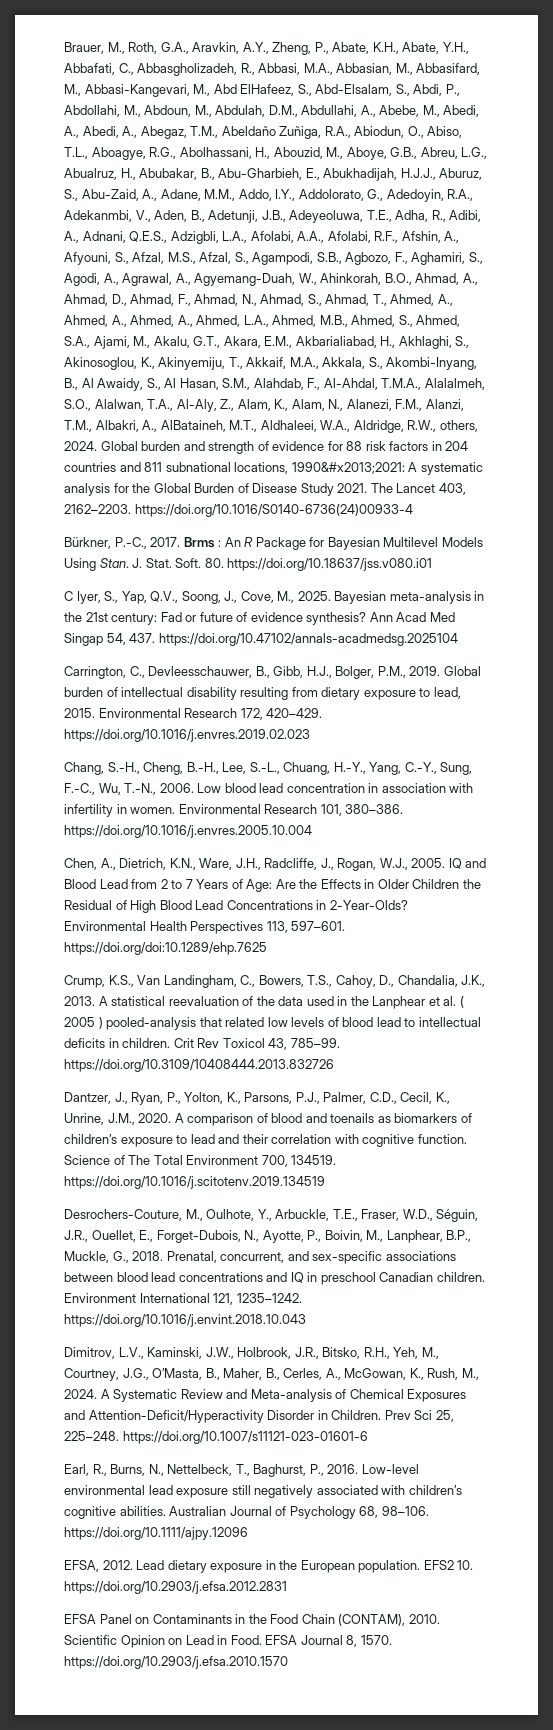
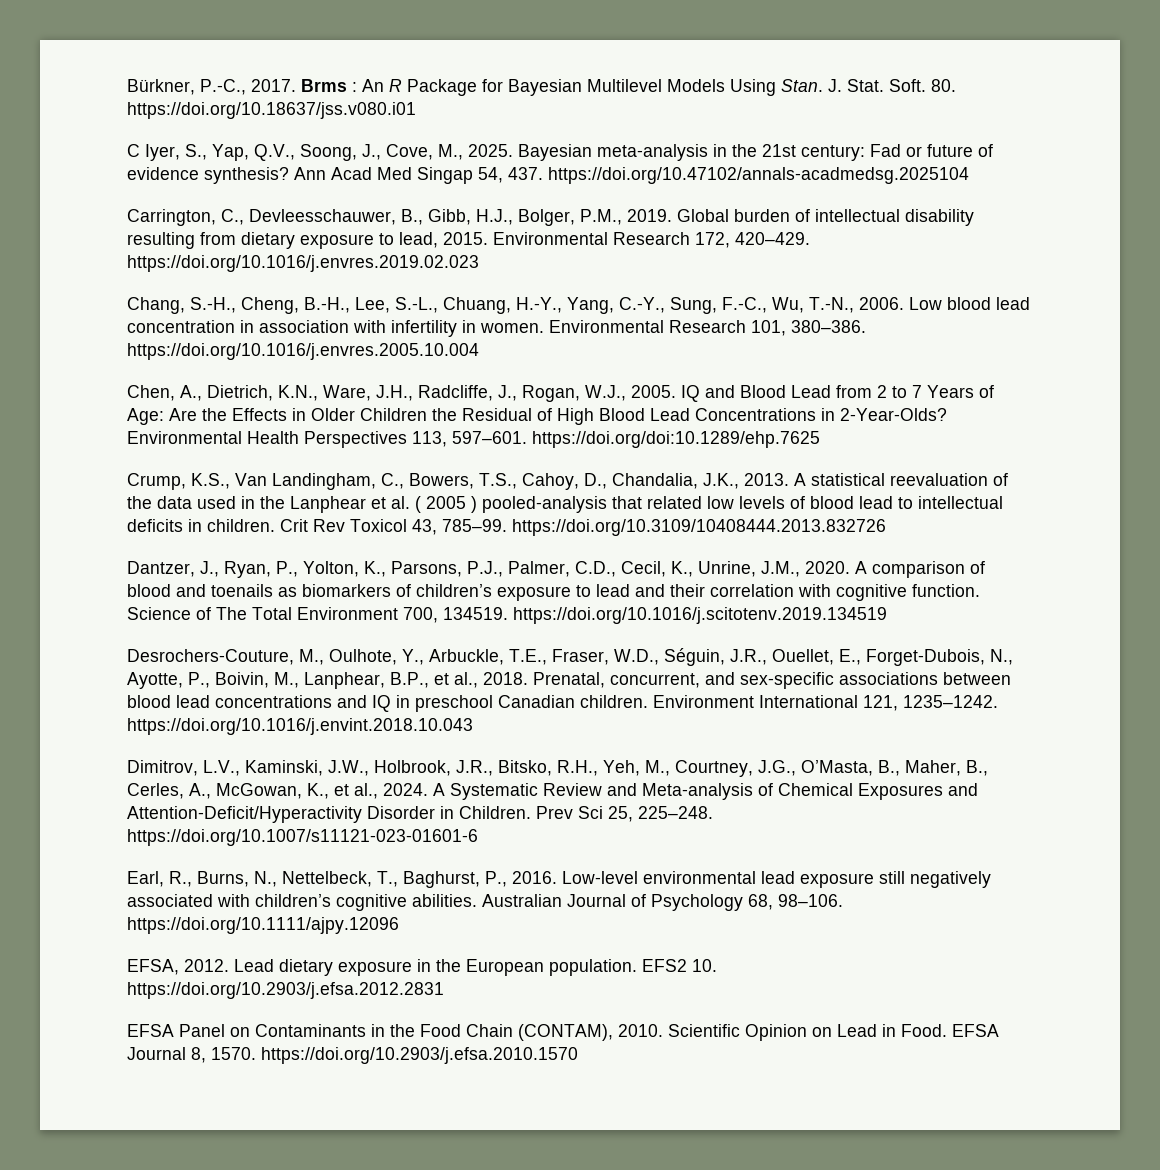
- Brauer, M., Roth, G.A., Aravkin, A.Y., Zheng, P., Abate, K.H., Abate, Y.H., Abbafati, C., Abbasgholizadeh, R., Abbasi, M.A., Abbasian, M., Abbasifard, M., Abbasi-Kangevari, M., Abd ElHafeez, S., Abd-Elsalam, S., Abdi, P., Abdollahi, M., Abdoun, M., Abdulah, D.M., Abdullahi, A., Abebe, M., Abedi, A., Abedi, A., Abegaz, T.M., Abeldaño Zuñiga, R.A., Abiodun, O., Abiso, T.L., Aboagye, R.G., Abolhassani, H., Abouzid, M., Aboye, G.B., Abreu, L.G., Abualruz, H., Abubakar, B., Abu-Gharbieh, E., Abukhadijah, H.J.J., Aburuz, S., Abu-Zaid, A., Adane, M.M., Addo, I.Y., Addolorato, G., Adedoyin, R.A., Adekanmbi, V., Aden, B., Adetunji, J.B., Adeyeoluwa, T.E., Adha, R., Adibi, A., Adnani, Q.E.S., Adzigbli, L.A., Afolabi, A.A., Afolabi, R.F., Afshin, A., Afyouni, S., Afzal, M.S., Afzal, S., Agampodi, S.B., Agbozo, F., Aghamiri, S., Agodi, A., Agrawal, A., Agyemang-Duah, W., Ahinkorah, B.O., Ahmad, A., Ahmad, D., Ahmad, F., Ahmad, N., Ahmad, S., Ahmad, T., Ahmed, A., Ahmed, A., Ahmed, A., Ahmed, L.A., Ahmed, M.B., Ahmed, S., Ahmed, S.A., Ajami, M., Akalu, G.T., Akara, E.M., Akbarialiabad, H., Akhlaghi, S., Akinosoglou, K., Akinyemiju, T., Akkaif, M.A., Akkala, S., Akombi-Inyang, B., Al Awaidy, S., Al Hasan, S.M., Alahdab, F., Al-Ahdal, T.M.A., Alalalmeh, S.O., Alalwan, T.A., Al-Aly, Z., Alam, K., Alam, N., Alanezi, F.M., Alanzi, T.M., Albakri, A., AlBataineh, M.T., Aldhaleei, W.A., Aldridge, R.W., others, 2024. Global burden and strength of evidence for 88 risk factors in 204 countries and 811 subnational locations, 1990&#x2013;2021: A systematic analysis for the Global Burden of Disease Study 2021. The Lancet 403, 2162–2203. https://doi.org/10.1016/S0140-6736(24)00933-4
- Desrochers-Couture, M., Oulhote, Y., Arbuckle, T.E., Fraser, W.D., Séguin, J.R., Ouellet, E., Forget-Dubois, N., Ayotte, P., Boivin, M., Lanphear, B.P., Muckle, G., 2018.
+ Desrochers-Couture, M., Oulhote, Y., Arbuckle, T.E., Fraser, W.D., Séguin, J.R., Ouellet, E., Forget-Dubois, N., Ayotte, P., Boivin, M., Lanphear, B.P., et al., 2018.
- Dimitrov, L.V., Kaminski, J.W., Holbrook, J.R., Bitsko, R.H., Yeh, M., Courtney, J.G., O’Masta, B., Maher, B., Cerles, A., McGowan, K., Rush, M., 2024.
+ Dimitrov, L.V., Kaminski, J.W., Holbrook, J.R., Bitsko, R.H., Yeh, M., Courtney, J.G., O’Masta, B., Maher, B., Cerles, A., McGowan, K., et al., 2024.

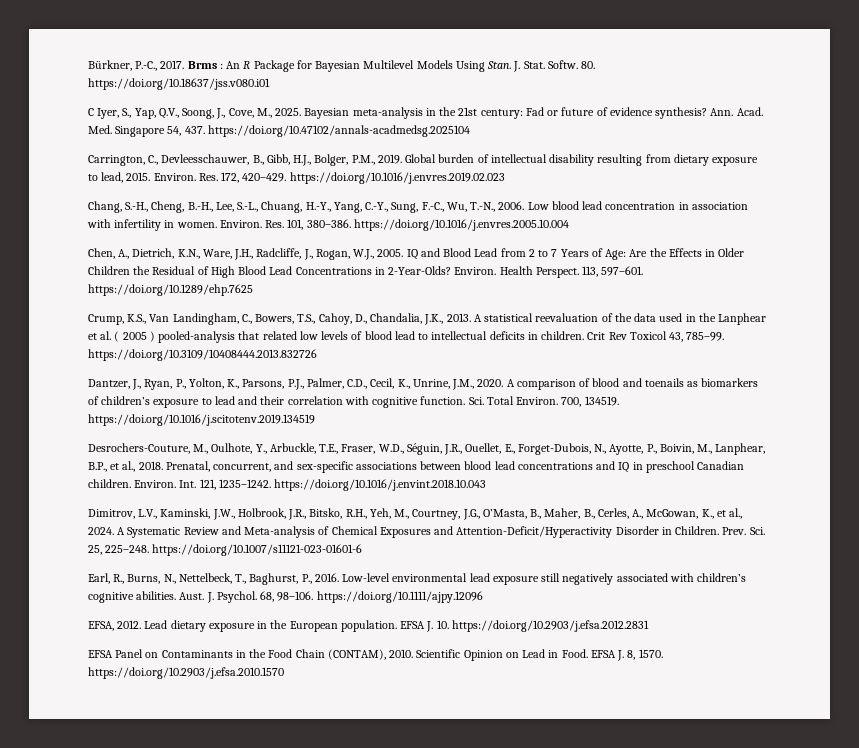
- Soft.
+ Softw.
- Ann Acad Med Singap 54, 437. https://doi.org/10.47102/annals-acadmedsg.2025104
+ Ann. Acad. Med. Singapore 54, 437. https://doi.org/10.47102/annals-acadmedsg.2025104
- Environmental Research 172, 420–429. https://doi.org/10.1016/j.envres.2019.02.023
+ Environ. Res. 172, 420–429. https://doi.org/10.1016/j.envres.2019.02.023
- Environmental Research 101, 380–386. https://doi.org/10.1016/j.envres.2005.10.004
+ Environ. Res. 101, 380–386. https://doi.org/10.1016/j.envres.2005.10.004
- Environmental Health Perspectives 113, 597–601. https://doi.org/doi:10.1289/ehp.7625
+ Environ. Health Perspect. 113, 597–601. https://doi.org/10.1289/ehp.7625
- Science of The Total Environment 700, 134519. https://doi.org/10.1016/j.scitotenv.2019.134519
+ Sci. Total Environ. 700, 134519. https://doi.org/10.1016/j.scitotenv.2019.134519
- Environment International 121, 1235–1242. https://doi.org/10.1016/j.envint.2018.10.043
+ Environ. Int. 121, 1235–1242. https://doi.org/10.1016/j.envint.2018.10.043
- Prev Sci 25, 225–248. https://doi.org/10.1007/s11121-023-01601-6
+ Prev. Sci. 25, 225–248. https://doi.org/10.1007/s11121-023-01601-6
- Australian Journal of Psychology 68, 98–106. https://doi.org/10.1111/ajpy.12096
+ Aust. J. Psychol. 68, 98–106. https://doi.org/10.1111/ajpy.12096
- EFS2 10. https://doi.org/10.2903/j.efsa.2012.2831
+ EFSA J. 10. https://doi.org/10.2903/j.efsa.2012.2831
- EFSA Journal 8, 1570. https://doi.org/10.2903/j.efsa.2010.1570
+ EFSA J. 8, 1570. https://doi.org/10.2903/j.efsa.2010.1570

